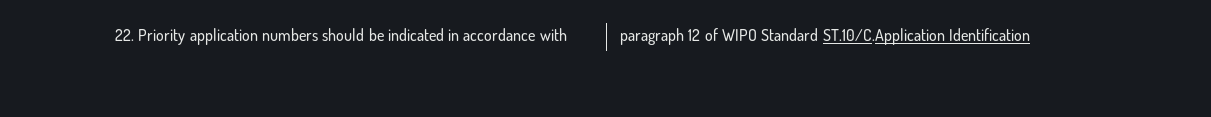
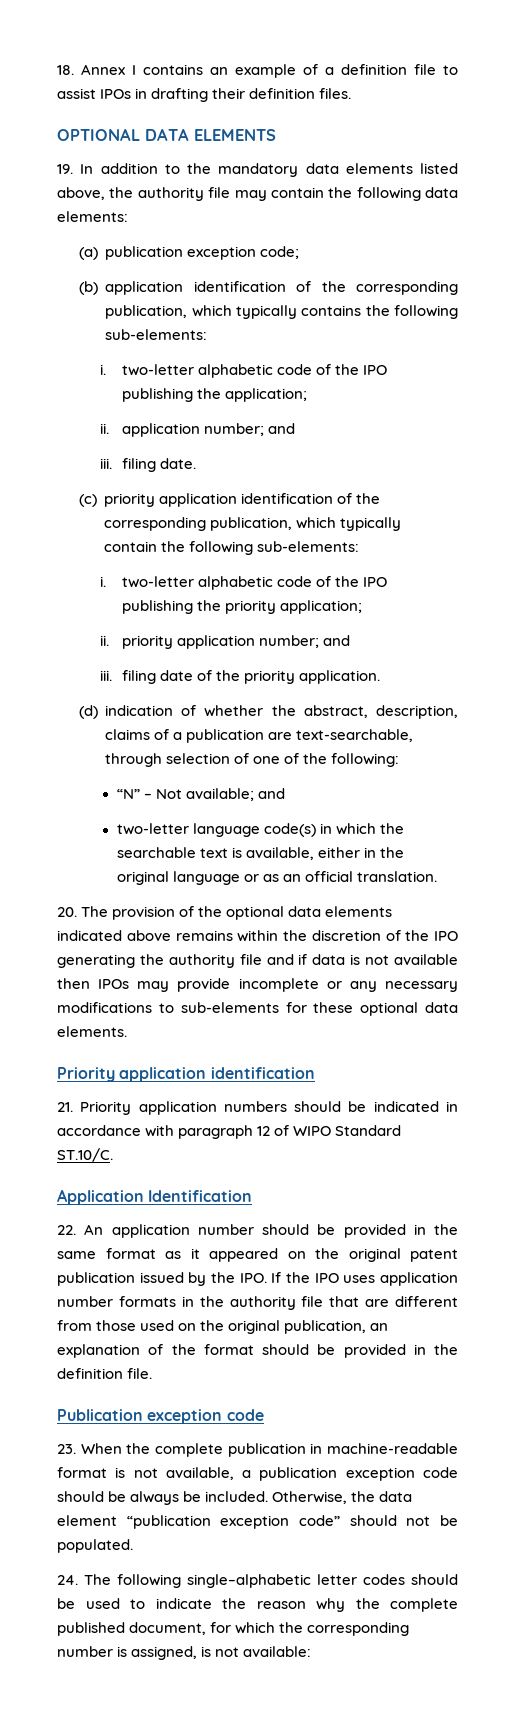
- 22. Priority application numbers should be indicated in accordance with paragraph 12 of WIPO Standard ST.10/C.Application Identification
+ 18. Annex I contains an example of a definition file to assist IPOs in drafting their definition files.
+ OPTIONAL DATA ELEMENTS
+ 19. In addition to the mandatory data elements listed above, the authority file may contain the following data elements:
+ (a) publication exception code;
+ (b) application identification of the corresponding publication, which typically contains the following sub-elements:
+ i. two-letter alphabetic code of the IPO publishing the application;
+ ii. application number; and
+ iii. filing date.
+ (c) priority application identification of the corresponding publication, which typically contain the following sub-elements:
+ i. two-letter alphabetic code of the IPO publishing the priority application;
+ ii. priority application number; and
+ iii. filing date of the priority application.
+ (d) indication of whether the abstract, description, claims of a publication are text-searchable, through selection of one of the following:
+ “N” – Not available; and
+ two-letter language code(s) in which the searchable text is available, either in the original language or as an official translation.
+ 20. The provision of the optional data elements indicated above remains within the discretion of the IPO generating the authority file and if data is not available then IPOs may provide incomplete or any necessary modifications to sub-elements for these optional data elements.
+ Priority application identification
+ 21. Priority application numbers should be indicated in accordance with paragraph 12 of WIPO Standard ST.10/C.
+ Application Identification
+ 22. An application number should be provided in the same format as it appeared on the original patent publication issued by the IPO. If the IPO uses application number formats in the authority file that are different from those used on the original publication, an explanation of the format should be provided in the definition file.
+ Publication exception code
+ 23. When the complete publication in machine-readable format is not available, a publication exception code should be always be included. Otherwise, the data element “publication exception code” should not be populated.
+ 24. The following single–alphabetic letter codes should be used to indicate the reason why the complete published document, for which the corresponding number is assigned, is not available:

